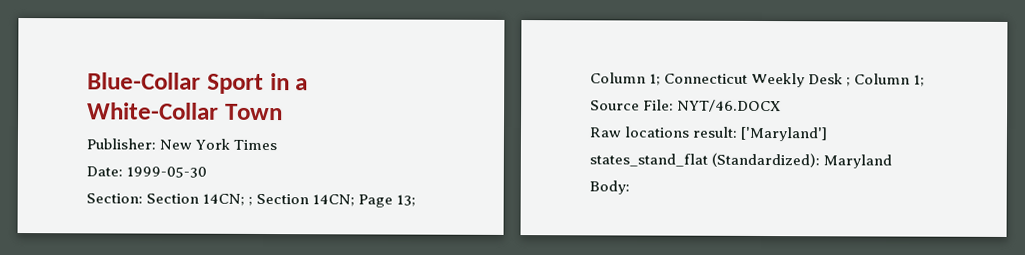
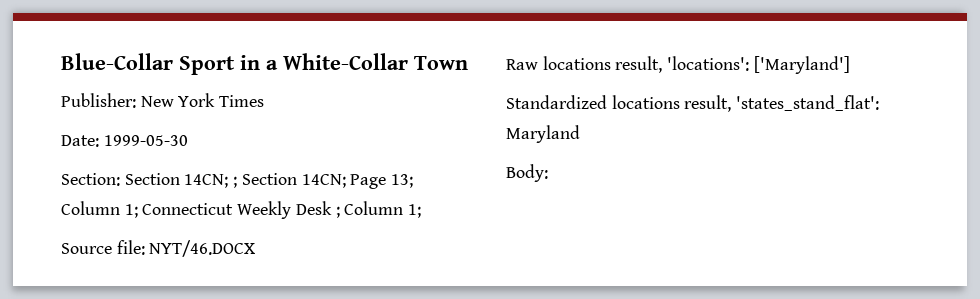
- Source File: NYT/46.DOCX
+ Source file: NYT/46.DOCX
- Raw locations result: ['Maryland']
+ Raw locations result, 'locations': ['Maryland']
- states_stand_flat (Standardized): Maryland
+ Standardized locations result, 'states_stand_flat': Maryland

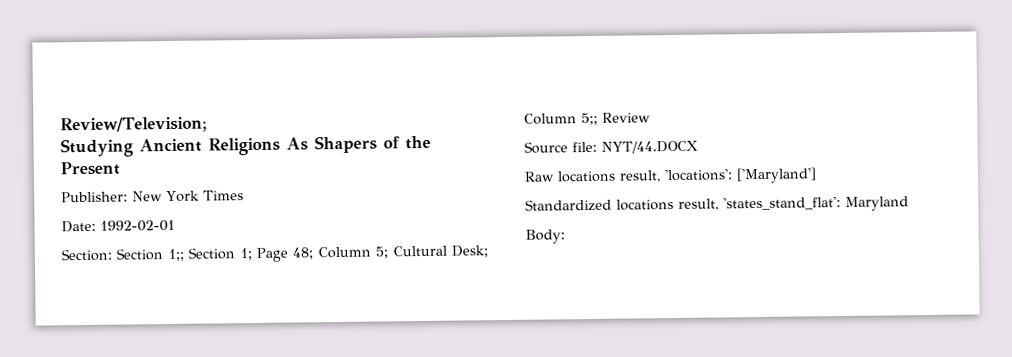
- Blue-Collar Sport in a White-Collar Town
+ Review/Television;
+ Studying Ancient Religions As Shapers of the Present
- Date: 1999-05-30
+ Date: 1992-02-01
- Section: Section 14CN; ; Section 14CN; Page 13; Column 1; Connecticut Weekly Desk ; Column 1;
+ Section: Section 1;; Section 1; Page 48; Column 5; Cultural Desk; Column 5;; Review
- Source file: NYT/46.DOCX
+ Source file: NYT/44.DOCX

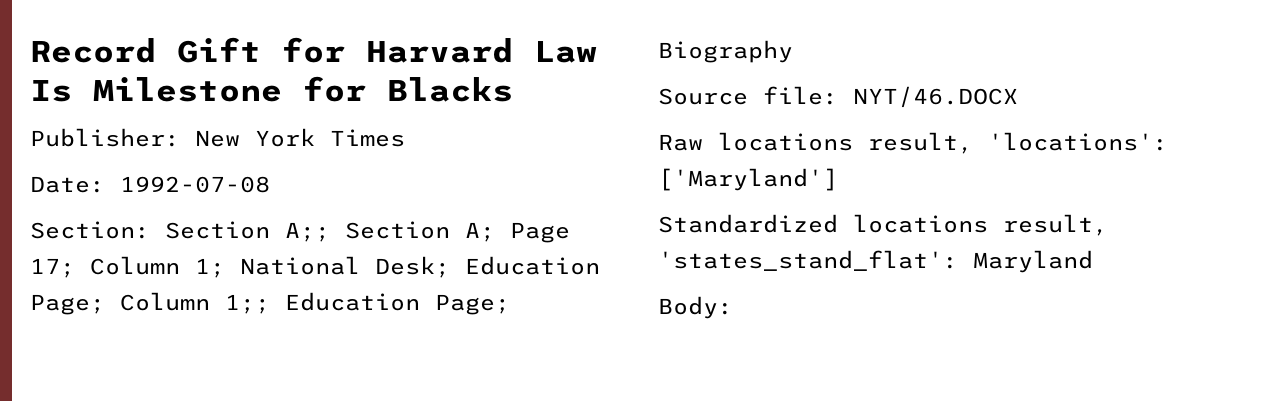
- Review/Television;
- Studying Ancient Religions As Shapers of the Present
+ Record Gift for Harvard Law Is Milestone for Blacks
- Date: 1992-02-01
+ Date: 1992-07-08
- Section: Section 1;; Section 1; Page 48; Column 5; Cultural Desk; Column 5;; Review
+ Section: Section A;; Section A; Page 17; Column 1; National Desk; Education Page; Column 1;; Education Page; Biography
- Source file: NYT/44.DOCX
+ Source file: NYT/46.DOCX

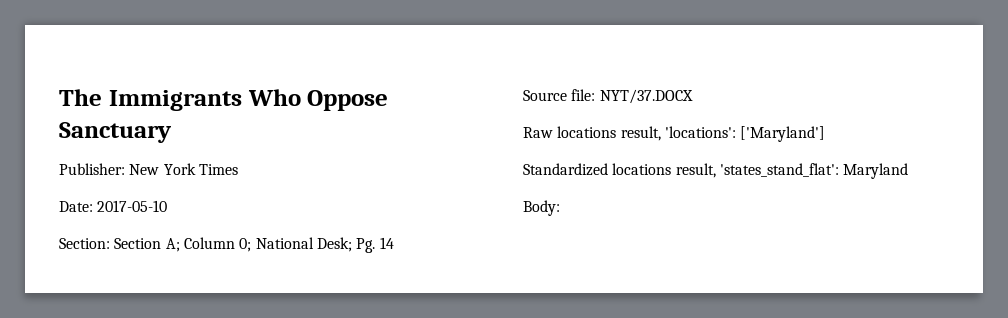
- Record Gift for Harvard Law Is Milestone for Blacks
+ The Immigrants Who Oppose Sanctuary
- Date: 1992-07-08
+ Date: 2017-05-10
- Section: Section A;; Section A; Page 17; Column 1; National Desk; Education Page; Column 1;; Education Page; Biography
+ Section: Section A; Column 0; National Desk; Pg. 14
- Source file: NYT/46.DOCX
+ Source file: NYT/37.DOCX

